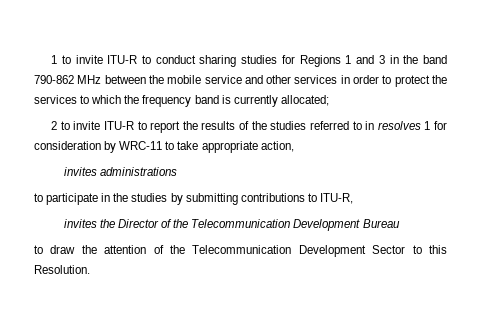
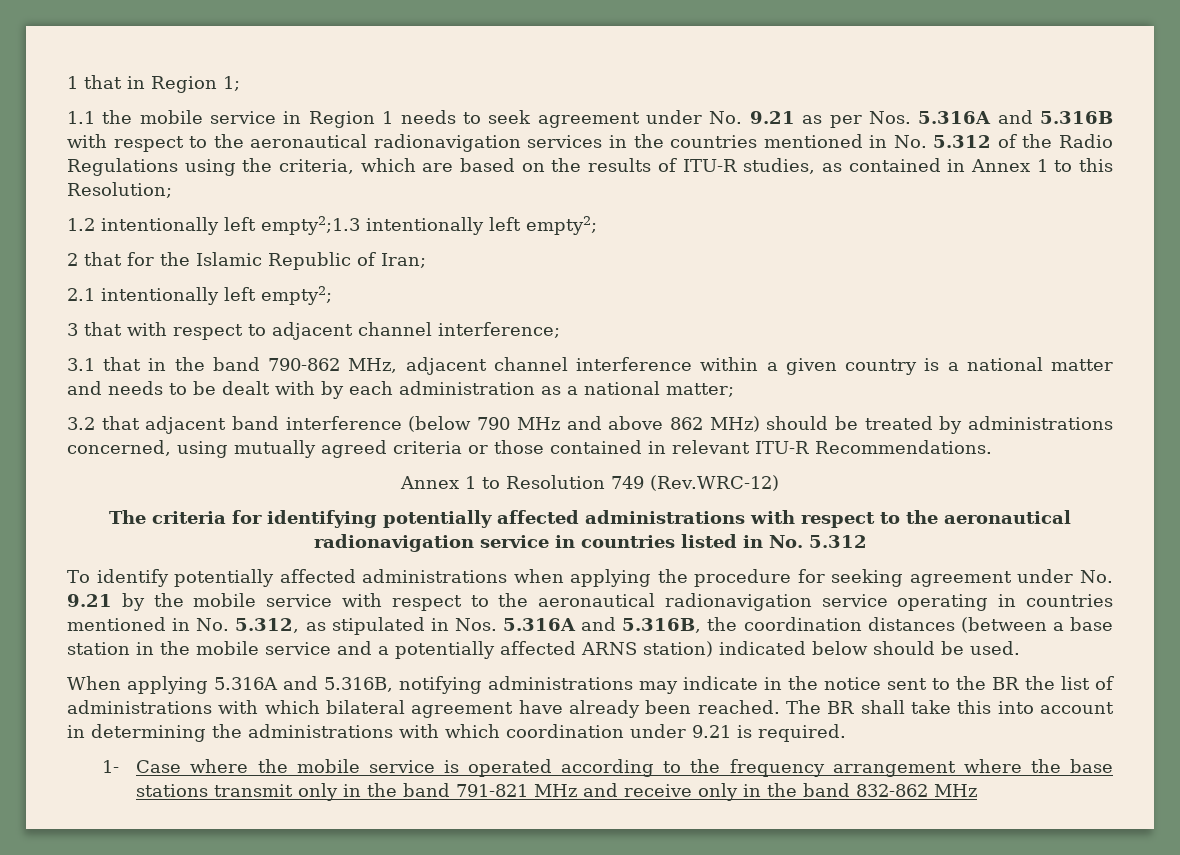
- 1 to invite ITU-R to conduct sharing studies for Regions 1 and 3 in the band 790-862 MHz between the mobile service and other services in order to protect the services to which the frequency band is currently allocated;
- 2 to invite ITU-R to report the results of the studies referred to in resolves 1 for consideration by WRC-11 to take appropriate action,
- invites administrations
- to participate in the studies by submitting contributions to ITU-R,
- invites the Director of the Telecommunication Development Bureau
- to draw the attention of the Telecommunication Development Sector to this Resolution.
+ 1 that in Region 1;
+ 1.1 the mobile service in Region 1 needs to seek agreement under No. 9.21 as per Nos. 5.316A and 5.316B with respect to the aeronautical radionavigation services in the countries mentioned in No. 5.312 of the Radio Regulations using the criteria, which are based on the results of ITU-R studies, as contained in Annex 1 to this Resolution;
+ 1.2 intentionally left empty2;1.3 intentionally left empty2;
+ 2 that for the Islamic Republic of Iran;
+ 2.1 intentionally left empty2;
+ 3 that with respect to adjacent channel interference;
+ 3.1 that in the band 790-862 MHz, adjacent channel interference within a given country is a national matter and needs to be dealt with by each administration as a national matter;
+ 3.2 that adjacent band interference (below 790 MHz and above 862 MHz) should be treated by administrations concerned, using mutually agreed criteria or those contained in relevant ITU-R Recommendations.
+ Annex 1 to Resolution 749 (Rev.WRC-12)
+ The criteria for identifying potentially affected administrations with respect to the aeronautical radionavigation service in countries listed in No. 5.312
+ To identify potentially affected administrations when applying the procedure for seeking agreement under No. 9.21 by the mobile service with respect to the aeronautical radionavigation service operating in countries mentioned in No. 5.312, as stipulated in Nos. 5.316A and 5.316B, the coordination distances (between a base station in the mobile service and a potentially affected ARNS station) indicated below should be used.
+ When applying 5.316A and 5.316B, notifying administrations may indicate in the notice sent to the BR the list of administrations with which bilateral agreement have already been reached. The BR shall take this into account in determining the administrations with which coordination under 9.21 is required.
+ 1- Case where the mobile service is operated according to the frequency arrangement where the base stations transmit only in the band 791-821 MHz and receive only in the band 832-862 MHz

